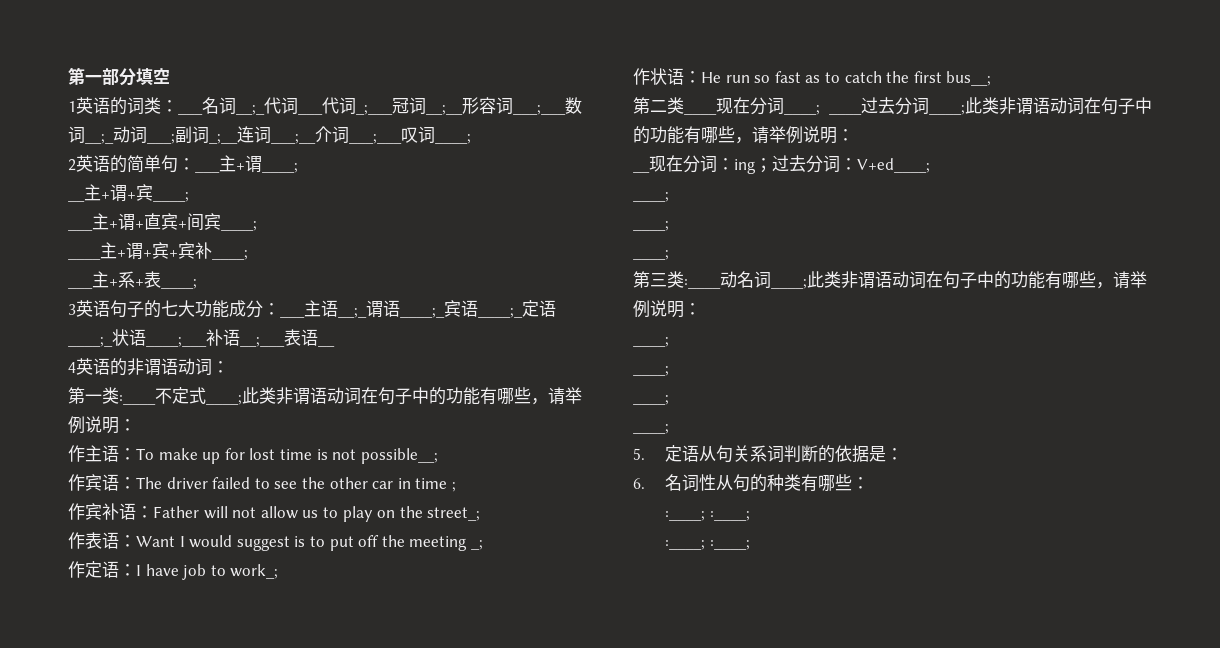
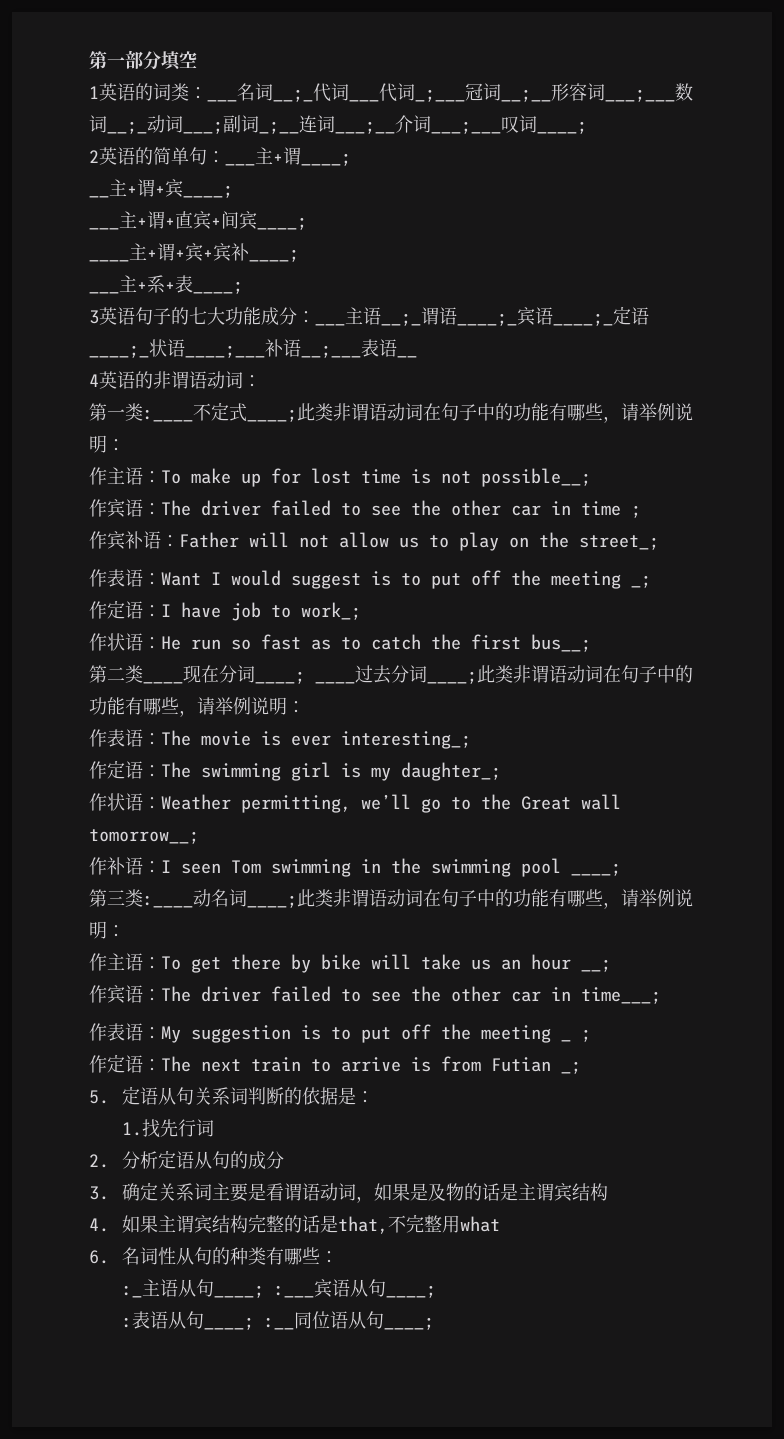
- __现在分词：ing；过去分词：V+ed____;
- ____;
- ____;
- ____;
+ 作表语：The movie is ever interesting_;
+ 作定语：The swimming girl is my daughter_;
+ 作状语：Weather permitting, we’ll go to the Great wall tomorrow__;
+ 作补语：I seen Tom swimming in the swimming pool ____;
  第三类:____动名词____;此类非谓语动词在句子中的功能有哪些，请举例说明：
- ____;
- ____;
- ____;
- ____;
+ 作主语：To get there by bike will take us an hour __;
+ 作宾语：The driver failed to see the other car in time___;
+ 作表语：My suggestion is to put off the meeting _ ;
+ 作定语：The next train to arrive is from Futian _;
+ 1.找先行词
+ 2.分析定语从句的成分
+ 3.确定关系词主要是看谓语动词，如果是及物的话是主谓宾结构
+ 4.如果主谓宾结构完整的话是that,不完整用what
  6.名词性从句的种类有哪些：
- :____; :____;
- :____; :____;
+ :_主语从句____; :___宾语从句____;
+ :表语从句____; :__同位语从句____;

